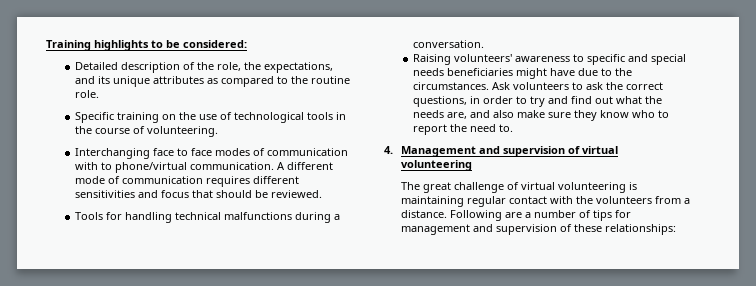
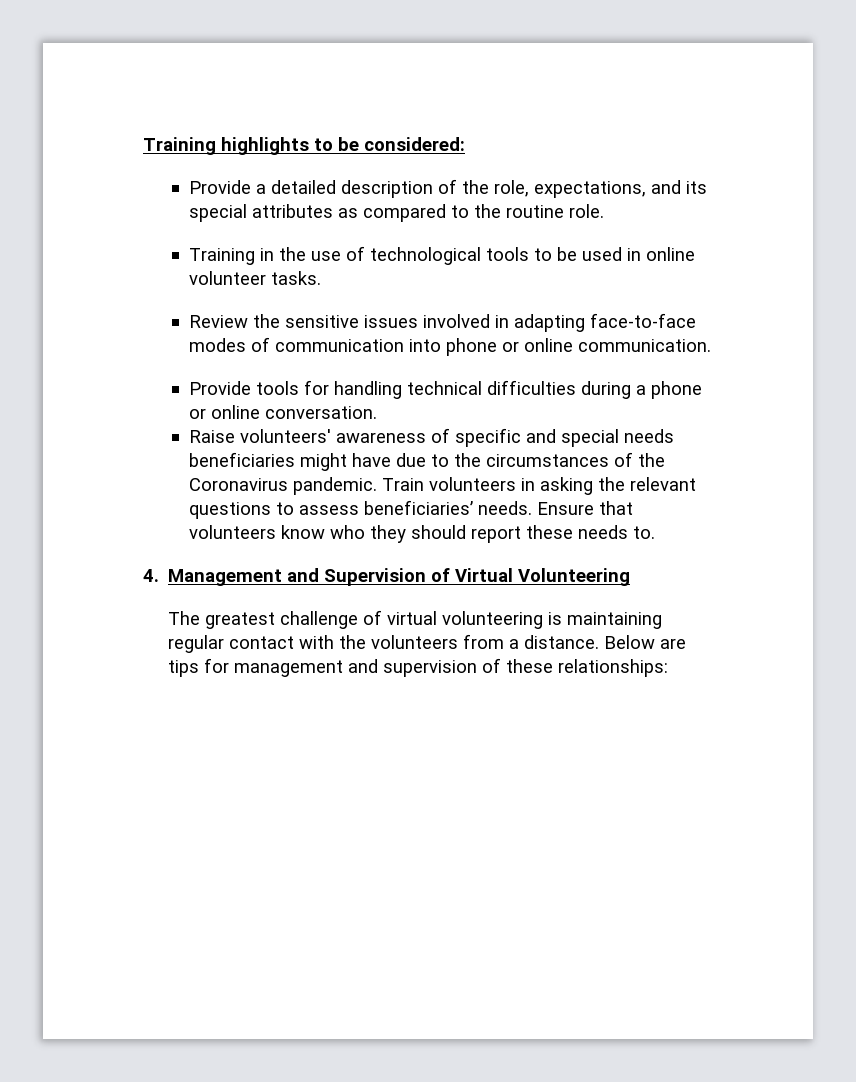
- Detailed description of the role, the expectations, and its unique attributes as compared to the routine role.
+ Provide a detailed description of the role, expectations, and its special attributes as compared to the routine role.
- Specific training on the use of technological tools in the course of volunteering.
- Interchanging face to face modes of communication with to phone/virtual communication. A different mode of communication requires different sensitivities and focus that should be reviewed.
- Tools for handling technical malfunctions during a conversation.
+ Training in the use of technological tools to be used in online volunteer tasks.
+ Review the sensitive issues involved in adapting face-to-face modes of communication into phone or online communication.
+ Provide tools for handling technical difficulties during a phone or online conversation.
- Raising volunteers' awareness to specific and special needs beneficiaries might have due to the circumstances. Ask volunteers to ask the correct questions, in order to try and find out what the needs are, and also make sure they know who to report the need to.
+ Raise volunteers' awareness of specific and special needs beneficiaries might have due to the circumstances of the Coronavirus pandemic. Train volunteers in asking the relevant questions to assess beneficiaries’ needs. Ensure that volunteers know who they should report these needs to.
- 4. Management and supervision of virtual volunteering
+ 4. Management and Supervision of Virtual Volunteering
- The great challenge of virtual volunteering is maintaining regular contact with the volunteers from a distance.
+ The greatest challenge of virtual volunteering is maintaining regular contact with the volunteers from a distance.
- Following are a number of tips for management and supervision of these relationships:
+ Below are tips for management and supervision of these relationships:

